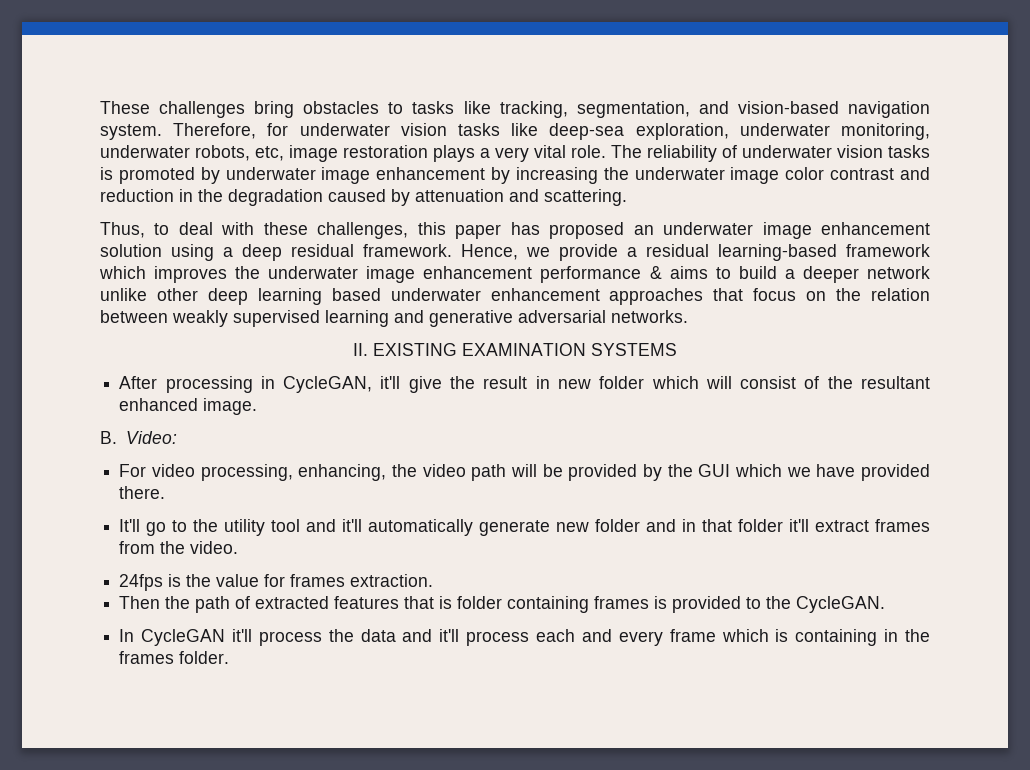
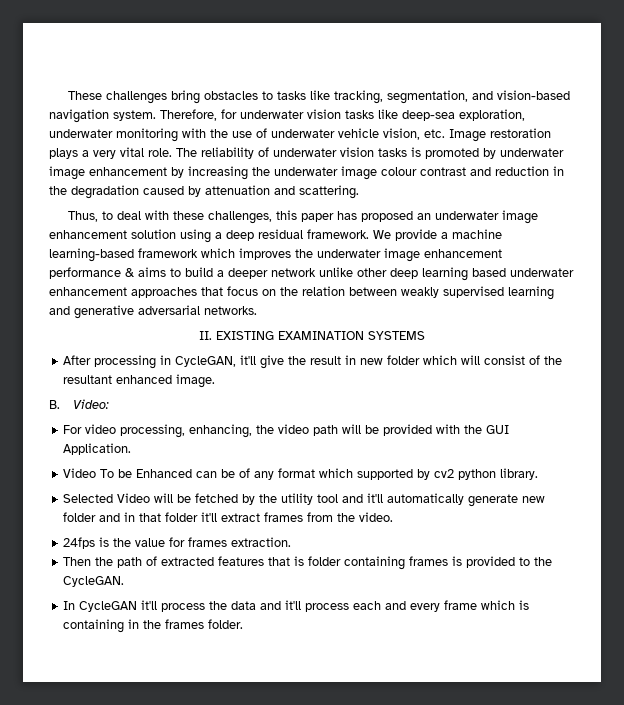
- Therefore, for underwater vision tasks like deep-sea exploration, underwater monitoring, underwater robots, etc, image restoration plays a very vital role.
+ Therefore, for underwater vision tasks like deep-sea exploration, underwater monitoring with the use of underwater vehicle vision, etc. Image restoration plays a very vital role.
- The reliability of underwater vision tasks is promoted by underwater image enhancement by increasing the underwater image color contrast and reduction in the degradation caused by attenuation and scattering.
+ The reliability of underwater vision tasks is promoted by underwater image enhancement by increasing the underwater image colour contrast and reduction in the degradation caused by attenuation and scattering.
- Hence, we provide a residual learning-based framework which improves the underwater image enhancement performance & aims to build a deeper network unlike other deep learning based underwater enhancement approaches that focus on the relation between weakly supervised learning and generative adversarial networks.
+ We provide a machine learning-based framework which improves the underwater image enhancement performance & aims to build a deeper network unlike other deep learning based underwater enhancement approaches that focus on the relation between weakly supervised learning and generative adversarial networks.
- For video processing, enhancing, the video path will be provided by the GUI which we have provided there.
- It'll go to the utility tool and it'll automatically generate new folder and in that folder it'll extract frames from the video.
+ For video processing, enhancing, the video path will be provided with the GUI Application.
+ Video To be Enhanced can be of any format which supported by cv2 python library.
+ Selected Video will be fetched by the utility tool and it'll automatically generate new folder and in that folder it'll extract frames from the video.

